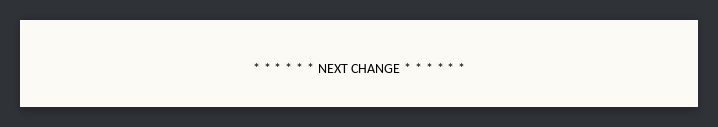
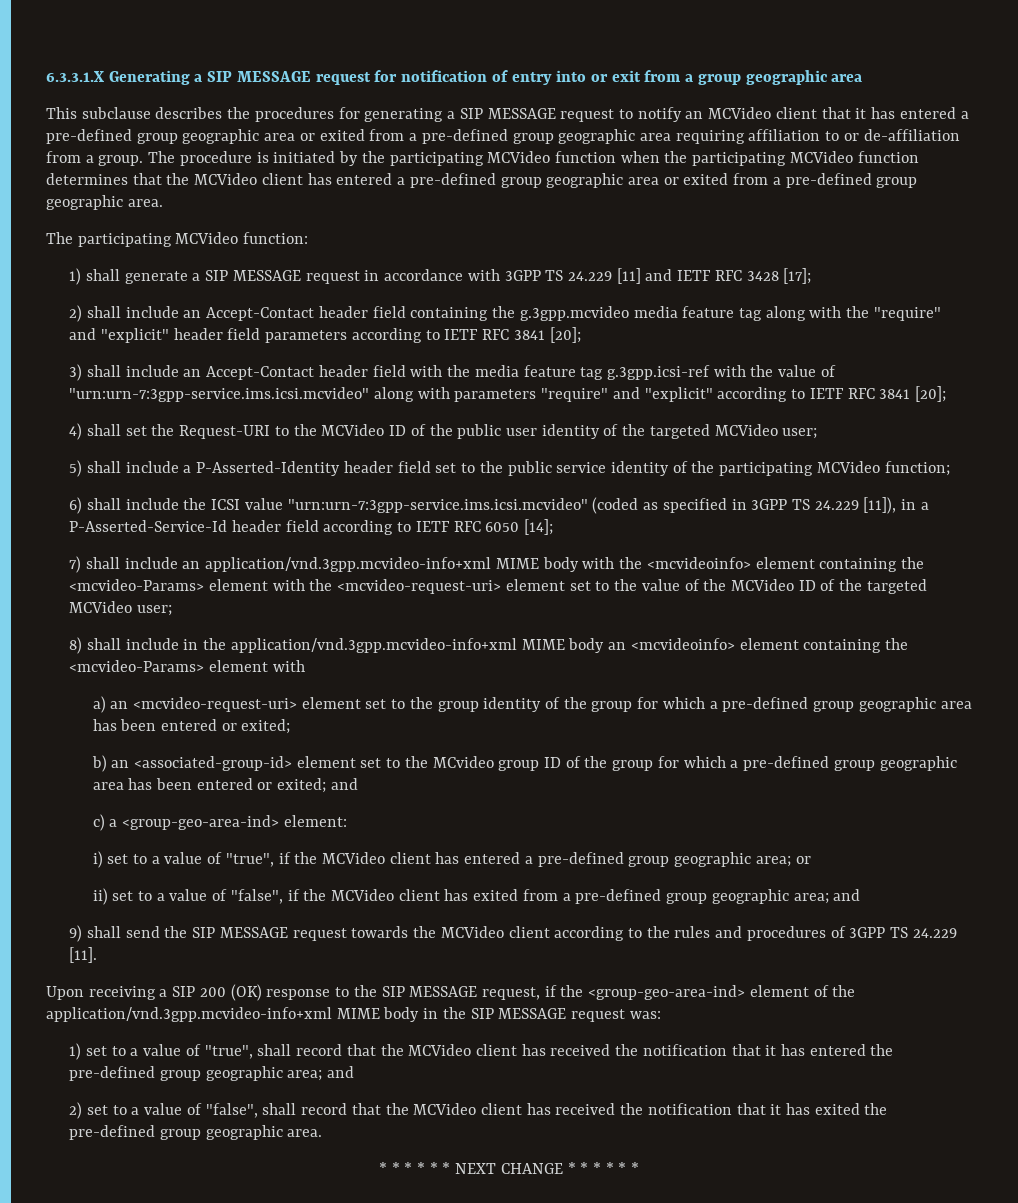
+ 6.3.3.1.X Generating a SIP MESSAGE request for notification of entry into or exit from a group geographic area
+ This subclause describes the procedures for generating a SIP MESSAGE request to notify an MCVideo client that it has entered a pre-defined group geographic area or exited from a pre-defined group geographic area requiring affiliation to or de-affiliation from a group. The procedure is initiated by the participating MCVideo function when the participating MCVideo function determines that the MCVideo client has entered a pre-defined group geographic area or exited from a pre-defined group geographic area.
+ The participating MCVideo function:
+ 1) shall generate a SIP MESSAGE request in accordance with 3GPP TS 24.229 [11] and IETF RFC 3428 [17];
+ 2) shall include an Accept-Contact header field containing the g.3gpp.mcvideo media feature tag along with the "require" and "explicit" header field parameters according to IETF RFC 3841 [20];
+ 3) shall include an Accept-Contact header field with the media feature tag g.3gpp.icsi-ref with the value of "urn:urn-7:3gpp-service.ims.icsi.mcvideo" along with parameters "require" and "explicit" according to IETF RFC 3841 [20];
+ 4) shall set the Request-URI to the MCVideo ID of the public user identity of the targeted MCVideo user;
+ 5) shall include a P-Asserted-Identity header field set to the public service identity of the participating MCVideo function;
+ 6) shall include the ICSI value "urn:urn-7:3gpp-service.ims.icsi.mcvideo" (coded as specified in 3GPP TS 24.229 [11]), in a P-Asserted-Service-Id header field according to IETF RFC 6050 [14];
+ 7) shall include an application/vnd.3gpp.mcvideo-info+xml MIME body with the <mcvideoinfo> element containing the <mcvideo-Params> element with the <mcvideo-request-uri> element set to the value of the MCVideo ID of the targeted MCVideo user;
+ 8) shall include in the application/vnd.3gpp.mcvideo-info+xml MIME body an <mcvideoinfo> element containing the <mcvideo-Params> element with
+ a) an <mcvideo-request-uri> element set to the group identity of the group for which a pre-defined group geographic area has been entered or exited;
+ b) an <associated-group-id> element set to the MCvideo group ID of the group for which a pre-defined group geographic area has been entered or exited; and
+ c) a <group-geo-area-ind> element:
+ i) set to a value of "true", if the MCVideo client has entered a pre-defined group geographic area; or
+ ii) set to a value of "false", if the MCVideo client has exited from a pre-defined group geographic area; and
+ 9) shall send the SIP MESSAGE request towards the MCVideo client according to the rules and procedures of 3GPP TS 24.229 [11].
+ Upon receiving a SIP 200 (OK) response to the SIP MESSAGE request, if the <group-geo-area-ind> element of the application/vnd.3gpp.mcvideo-info+xml MIME body in the SIP MESSAGE request was:
+ 1) set to a value of "true", shall record that the MCVideo client has received the notification that it has entered the pre-defined group geographic area; and
+ 2) set to a value of "false", shall record that the MCVideo client has received the notification that it has exited the pre-defined group geographic area.

